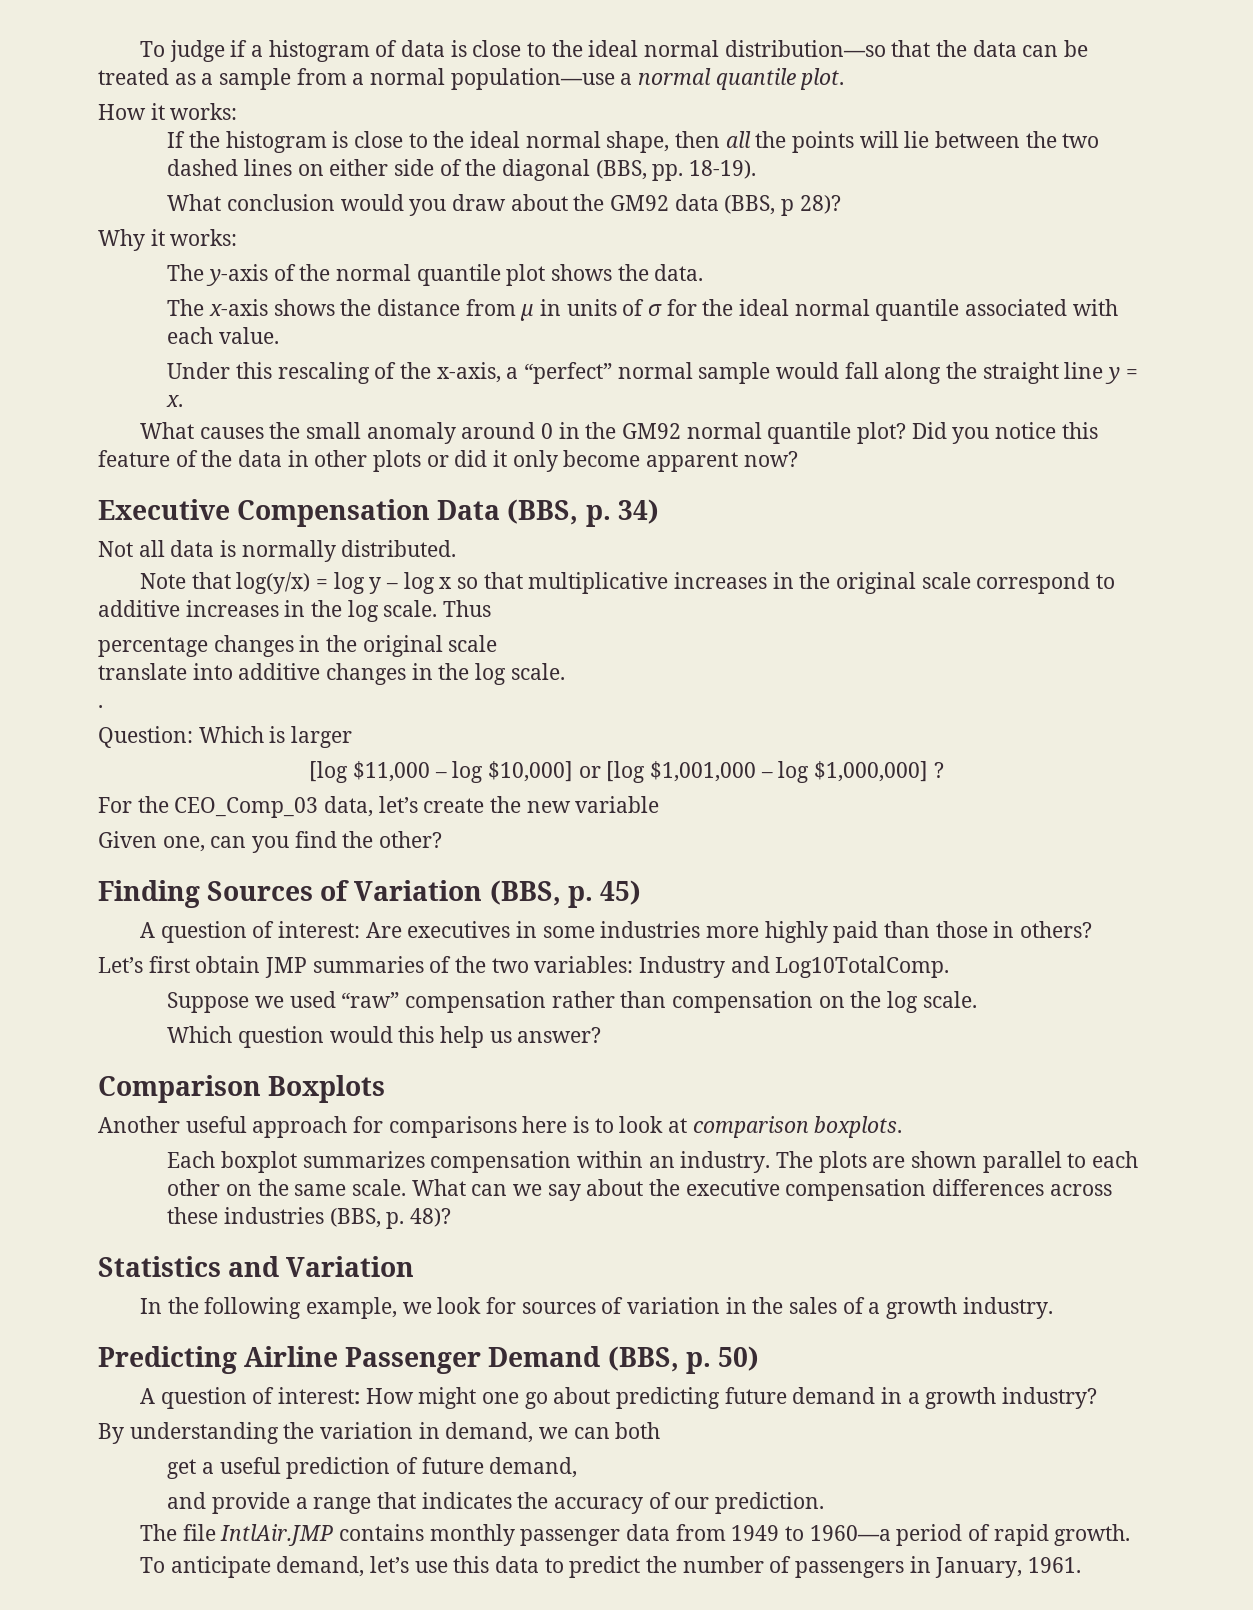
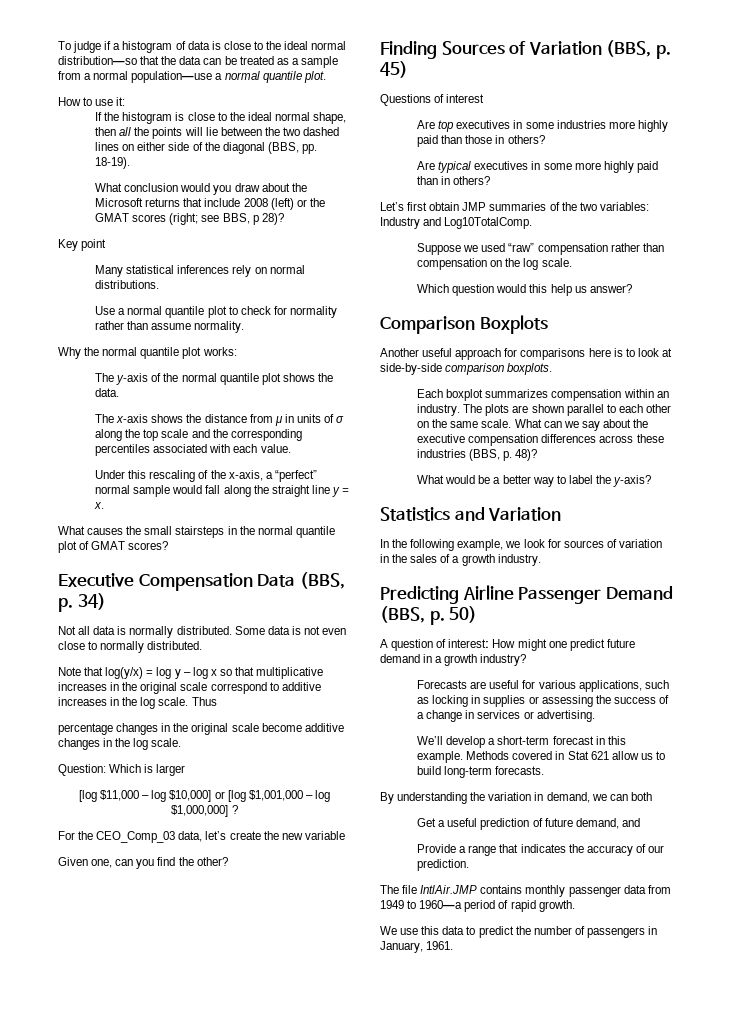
- How it works:
+ How to use it:
- What conclusion would you draw about the GM92 data (BBS, p 28)?
- Why it works:
+ What conclusion would you draw about the Microsoft returns that include 2008 (left) or the GMAT scores (right; see BBS, p 28)?
+ Key point
+ Many statistical inferences rely on normal distributions.
+ Use a normal quantile plot to check for normality rather than assume normality.
+ Why the normal quantile plot works:
- The x-axis shows the distance from μ in units of σ for the ideal normal quantile associated with each value.
+ The x-axis shows the distance from μ in units of σ along the top scale and the corresponding percentiles associated with each value.
- What causes the small anomaly around 0 in the GM92 normal quantile plot? Did you notice this feature of the data in other plots or did it only become apparent now?
+ What causes the small stairsteps in the normal quantile plot of GMAT scores?
+ Some data is not even close to normally distributed.
- percentage changes in the original scale
- translate into additive changes in the log scale.
+ percentage changes in the original scale become additive changes in the log scale.
- .
- A question of interest: Are executives in some industries more highly paid than those in others?
+ Questions of interest
+ Are top executives in some industries more highly paid than those in others?
+ Are typical executives in some more highly paid than in others?
- Another useful approach for comparisons here is to look at comparison boxplots.
+ Another useful approach for comparisons here is to look at side-by-side comparison boxplots.
+ What would be a better way to label the y-axis?
- A question of interest: How might one go about predicting future demand in a growth industry?
+ A question of interest: How might one predict future demand in a growth industry?
+ Forecasts are useful for various applications, such as locking in supplies or assessing the success of a change in services or advertising.
+ We’ll develop a short-term forecast in this example. Methods covered in Stat 621 allow us to build long-term forecasts.
- get a useful prediction of future demand,
- and provide a range that indicates the accuracy of our prediction.
+ Get a useful prediction of future demand, and
+ Provide a range that indicates the accuracy of our prediction.
- To anticipate demand, let’s use this data to predict the number of passengers in January, 1961.
+ We use this data to predict the number of passengers in January, 1961.

